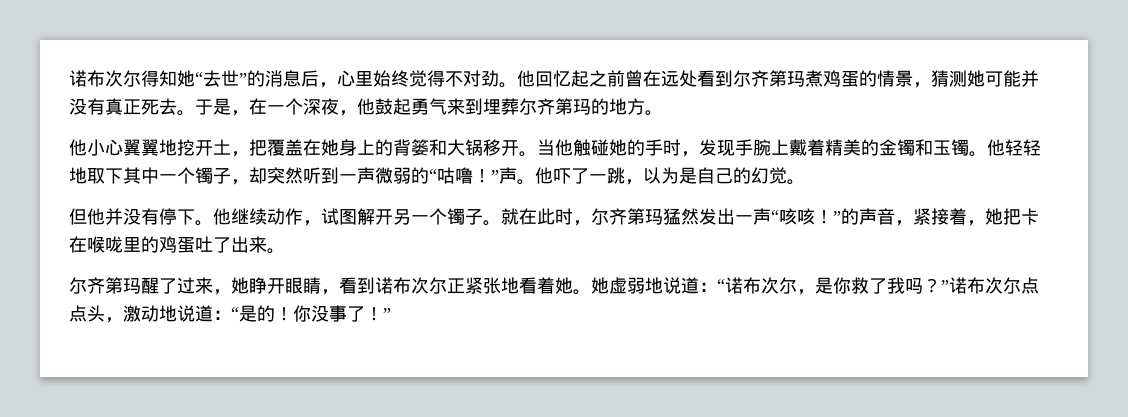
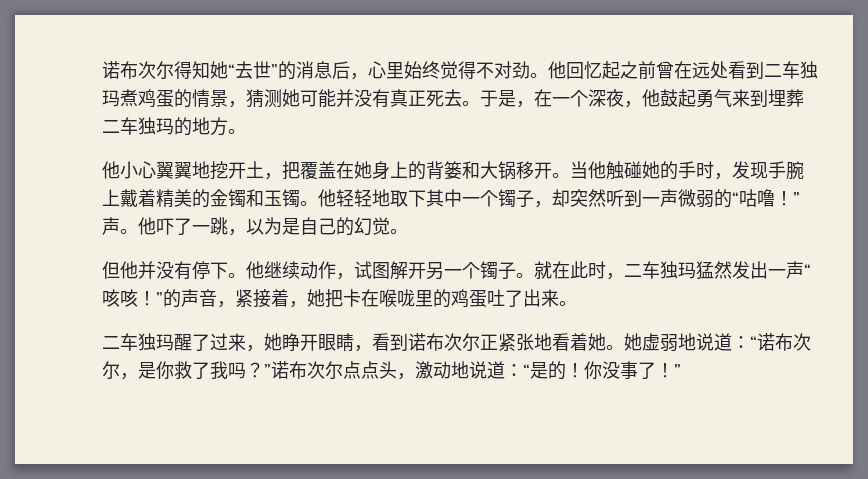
- 他回忆起之前曾在远处看到尔齐第玛煮鸡蛋的情景，猜测她可能并没有真正死去。
+ 他回忆起之前曾在远处看到二车独玛煮鸡蛋的情景，猜测她可能并没有真正死去。
- 于是，在一个深夜，他鼓起勇气来到埋葬尔齐第玛的地方。
+ 于是，在一个深夜，他鼓起勇气来到埋葬二车独玛的地方。
- 就在此时，尔齐第玛猛然发出一声“咳咳！”的声音，紧接着，她把卡在喉咙里的鸡蛋吐了出来。
+ 就在此时，二车独玛猛然发出一声“咳咳！”的声音，紧接着，她把卡在喉咙里的鸡蛋吐了出来。
- 尔齐第玛醒了过来，她睁开眼睛，看到诺布次尔正紧张地看着她。
+ 二车独玛醒了过来，她睁开眼睛，看到诺布次尔正紧张地看着她。

